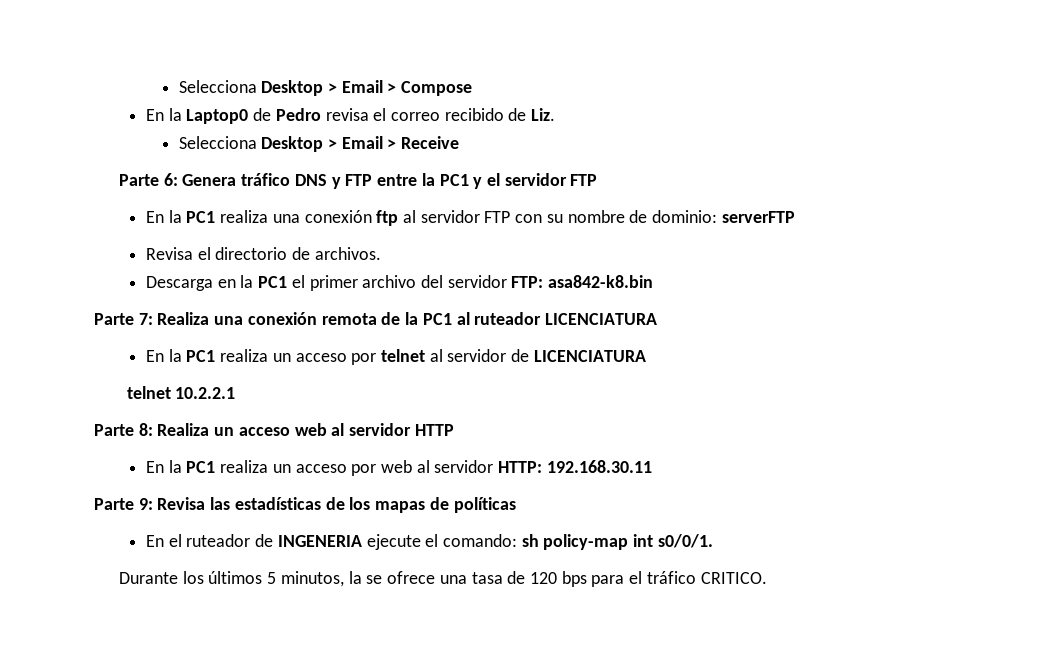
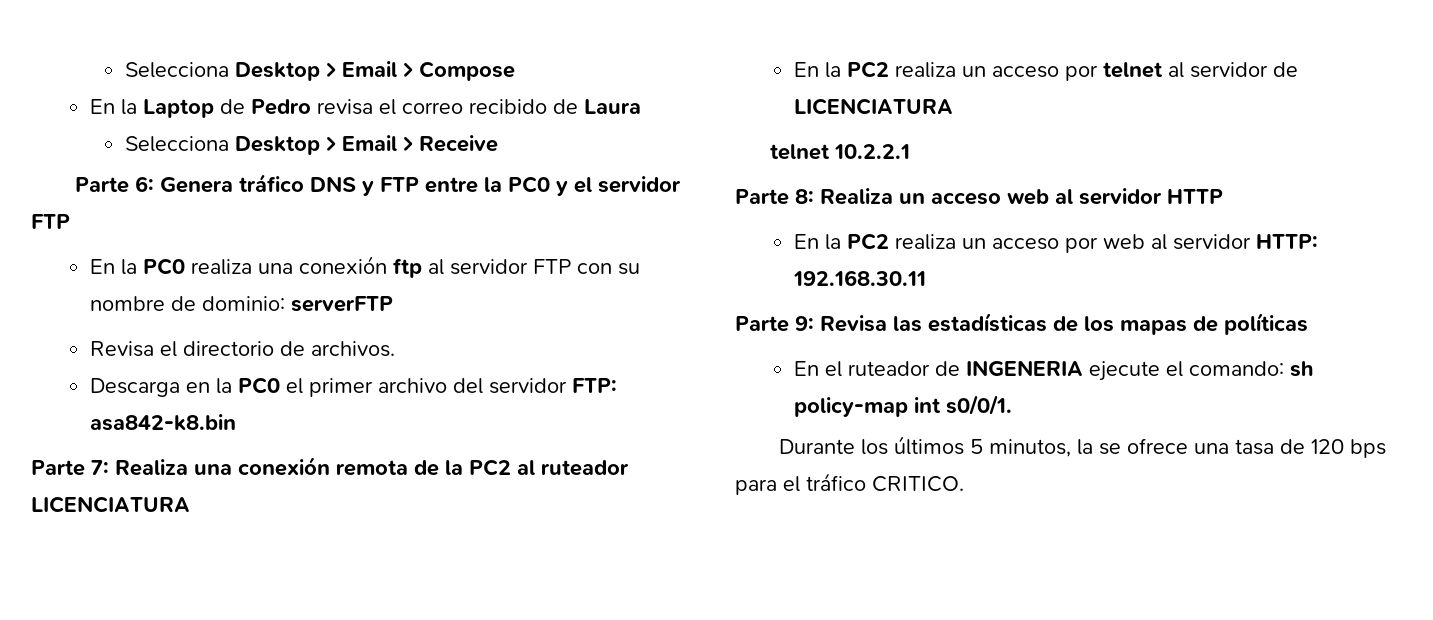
- En la Laptop0 de Pedro revisa el correo recibido de Liz.
+ En la Laptop de Pedro revisa el correo recibido de Laura
- Parte 6: Genera tráfico DNS y FTP entre la PC1 y el servidor FTP
+ Parte 6: Genera tráfico DNS y FTP entre la PC0 y el servidor FTP
- En la PC1 realiza una conexión ftp al servidor FTP con su nombre de dominio: serverFTP
+ En la PC0 realiza una conexión ftp al servidor FTP con su nombre de dominio: serverFTP
- Descarga en la PC1 el primer archivo del servidor FTP: asa842-k8.bin
+ Descarga en la PC0 el primer archivo del servidor FTP: asa842-k8.bin
- Parte 7: Realiza una conexión remota de la PC1 al ruteador LICENCIATURA
+ Parte 7: Realiza una conexión remota de la PC2 al ruteador LICENCIATURA
- En la PC1 realiza un acceso por telnet al servidor de LICENCIATURA
+ En la PC2 realiza un acceso por telnet al servidor de LICENCIATURA
- En la PC1 realiza un acceso por web al servidor HTTP: 192.168.30.11
+ En la PC2 realiza un acceso por web al servidor HTTP: 192.168.30.11

